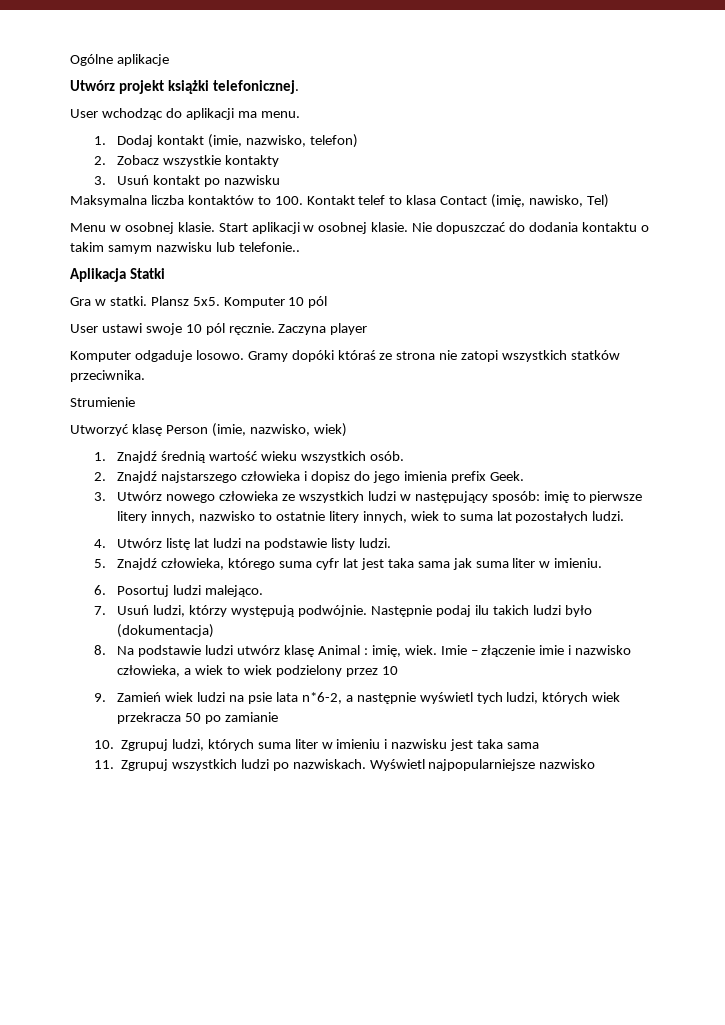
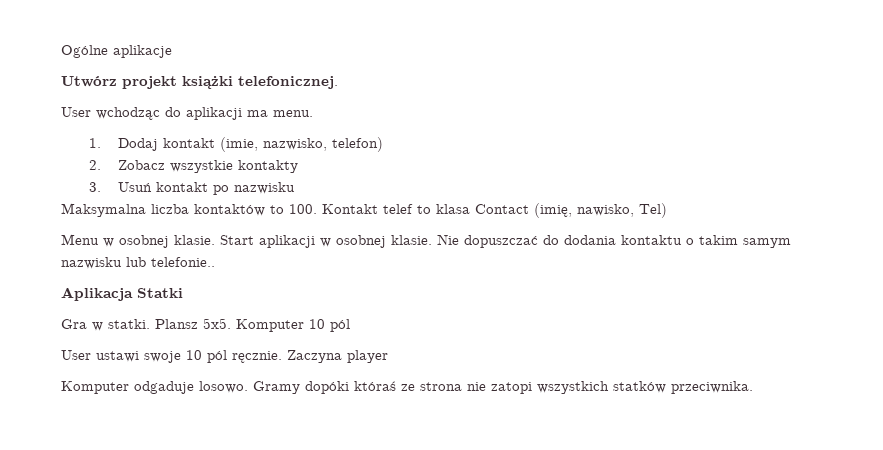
- Strumienie
- Utworzyć klasę Person (imie, nazwisko, wiek)
- 1. Znajdź średnią wartość wieku wszystkich osób.
- 2. Znajdź najstarszego człowieka i dopisz do jego imienia prefix Geek.
- 3. Utwórz nowego człowieka ze wszystkich ludzi w następujący sposób: imię to pierwsze litery innych, nazwisko to ostatnie litery innych, wiek to suma lat pozostałych ludzi.
- 4. Utwórz listę lat ludzi na podstawie listy ludzi.
- 5. Znajdź człowieka, którego suma cyfr lat jest taka sama jak suma liter w imieniu.
- 6. Posortuj ludzi malejąco.
- 7. Usuń ludzi, którzy występują podwójnie. Następnie podaj ilu takich ludzi było (dokumentacja)
- 8. Na podstawie ludzi utwórz klasę Animal : imię, wiek. Imie – złączenie imie i nazwisko człowieka, a wiek to wiek podzielony przez 10
- 9. Zamień wiek ludzi na psie lata n*6-2, a następnie wyświetl tych ludzi, których wiek przekracza 50 po zamianie
- 10. Zgrupuj ludzi, których suma liter w imieniu i nazwisku jest taka sama
- 11. Zgrupuj wszystkich ludzi po nazwiskach. Wyświetl najpopularniejsze nazwisko

